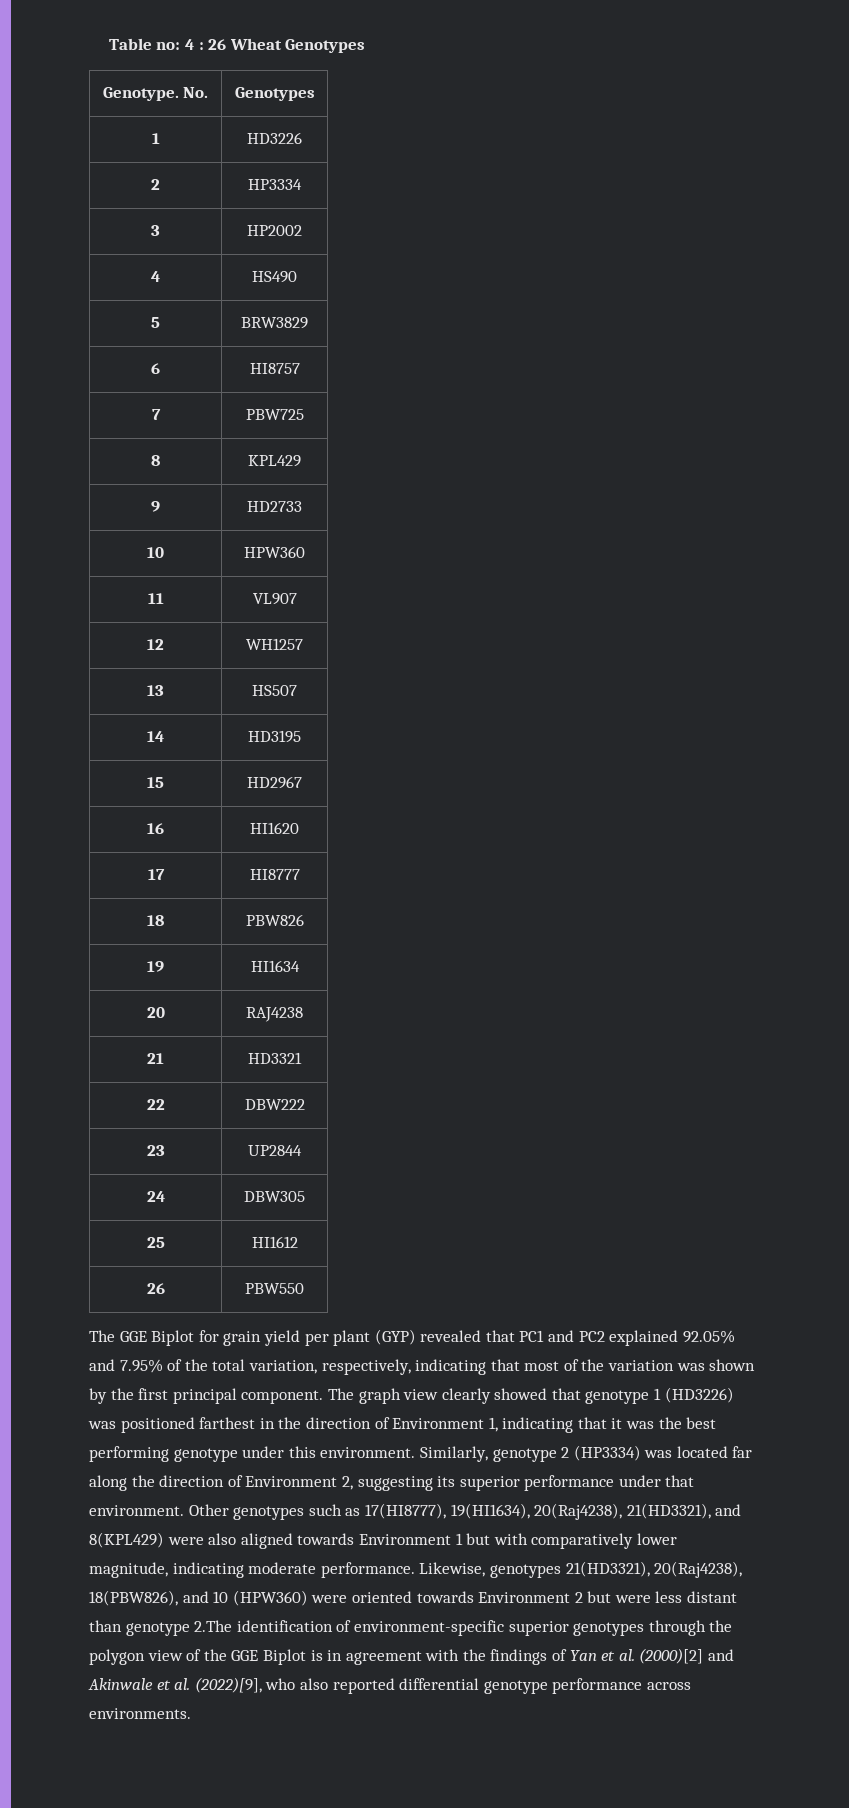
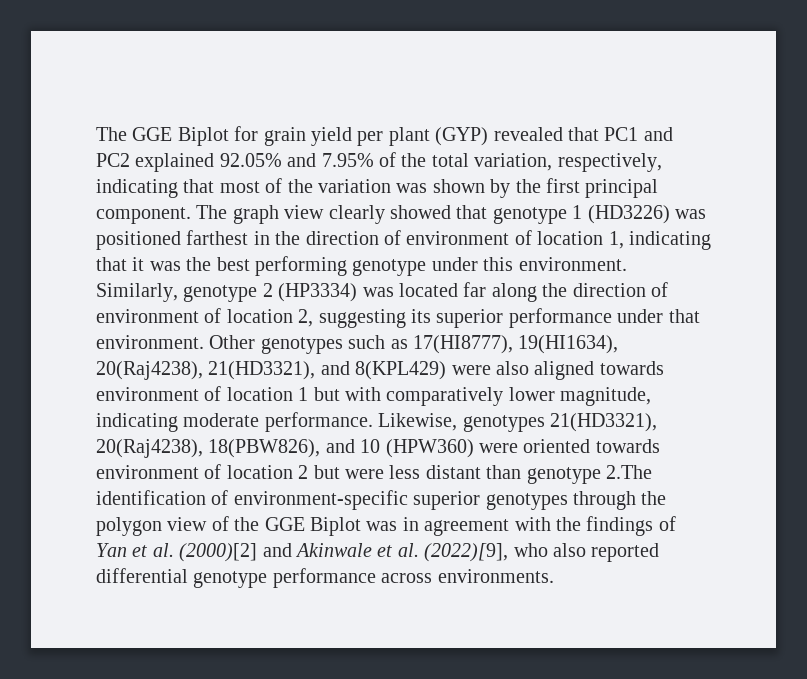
- Table no: 4 : 26 Wheat Genotypes
- Genotype. No. | Genotypes
- 1 | HD3226
- 2 | HP3334
- 3 | HP2002
- 4 | HS490
- 5 | BRW3829
- 6 | HI8757
- 7 | PBW725
- 8 | KPL429
- 9 | HD2733
- 10 | HPW360
- 11 | VL907
- 12 | WH1257
- 13 | HS507
- 14 | HD3195
- 15 | HD2967
- 16 | HI1620
- 17 | HI8777
- 18 | PBW826
- 19 | HI1634
- 20 | RAJ4238
- 21 | HD3321
- 22 | DBW222
- 23 | UP2844
- 24 | DBW305
- 25 | HI1612
- 26 | PBW550
- The graph view clearly showed that genotype 1 (HD3226) was positioned farthest in the direction of Environment 1, indicating that it was the best performing genotype under this environment.
+ The graph view clearly showed that genotype 1 (HD3226) was positioned farthest in the direction of environment of location 1, indicating that it was the best performing genotype under this environment.
- Similarly, genotype 2 (HP3334) was located far along the direction of Environment 2, suggesting its superior performance under that environment.
+ Similarly, genotype 2 (HP3334) was located far along the direction of environment of location 2, suggesting its superior performance under that environment.
- Other genotypes such as 17(HI8777), 19(HI1634), 20(Raj4238), 21(HD3321), and 8(KPL429) were also aligned towards Environment 1 but with comparatively lower magnitude, indicating moderate performance.
+ Other genotypes such as 17(HI8777), 19(HI1634), 20(Raj4238), 21(HD3321), and 8(KPL429) were also aligned towards environment of location 1 but with comparatively lower magnitude, indicating moderate performance.
- Likewise, genotypes 21(HD3321), 20(Raj4238), 18(PBW826), and 10 (HPW360) were oriented towards Environment 2 but were less distant than genotype 2.The identification of environment-specific superior genotypes through the polygon view of the GGE Biplot is in agreement with the findings of Yan et al. (2000)[2] and Akinwale et al. (2022)[9], who also reported differential genotype performance across environments.
+ Likewise, genotypes 21(HD3321), 20(Raj4238), 18(PBW826), and 10 (HPW360) were oriented towards environment of location 2 but were less distant than genotype 2.The identification of environment-specific superior genotypes through the polygon view of the GGE Biplot was in agreement with the findings of Yan et al. (2000)[2] and Akinwale et al. (2022)[9], who also reported differential genotype performance across environments.

